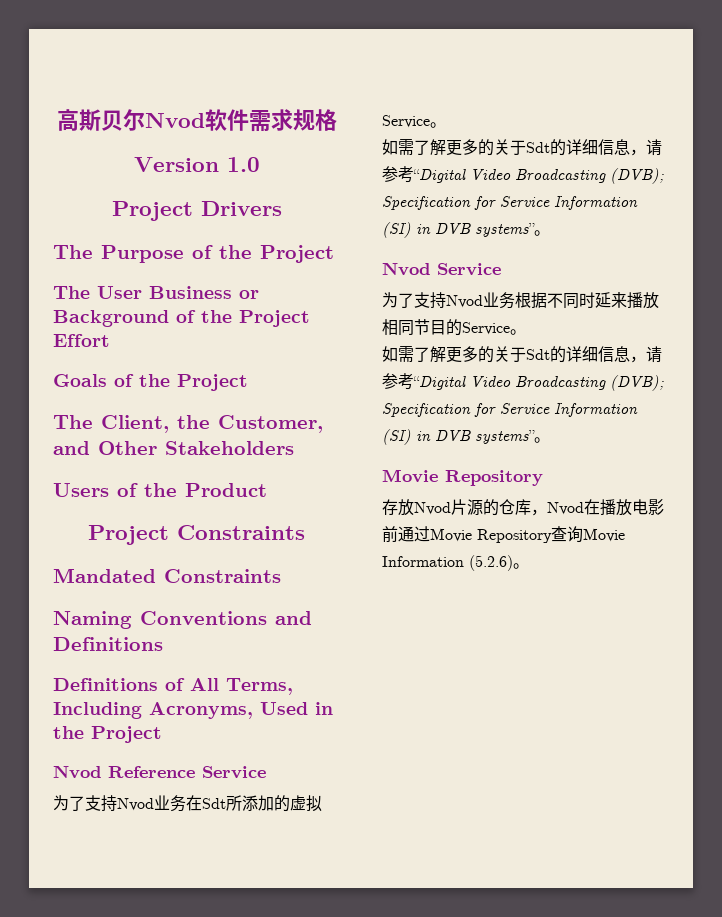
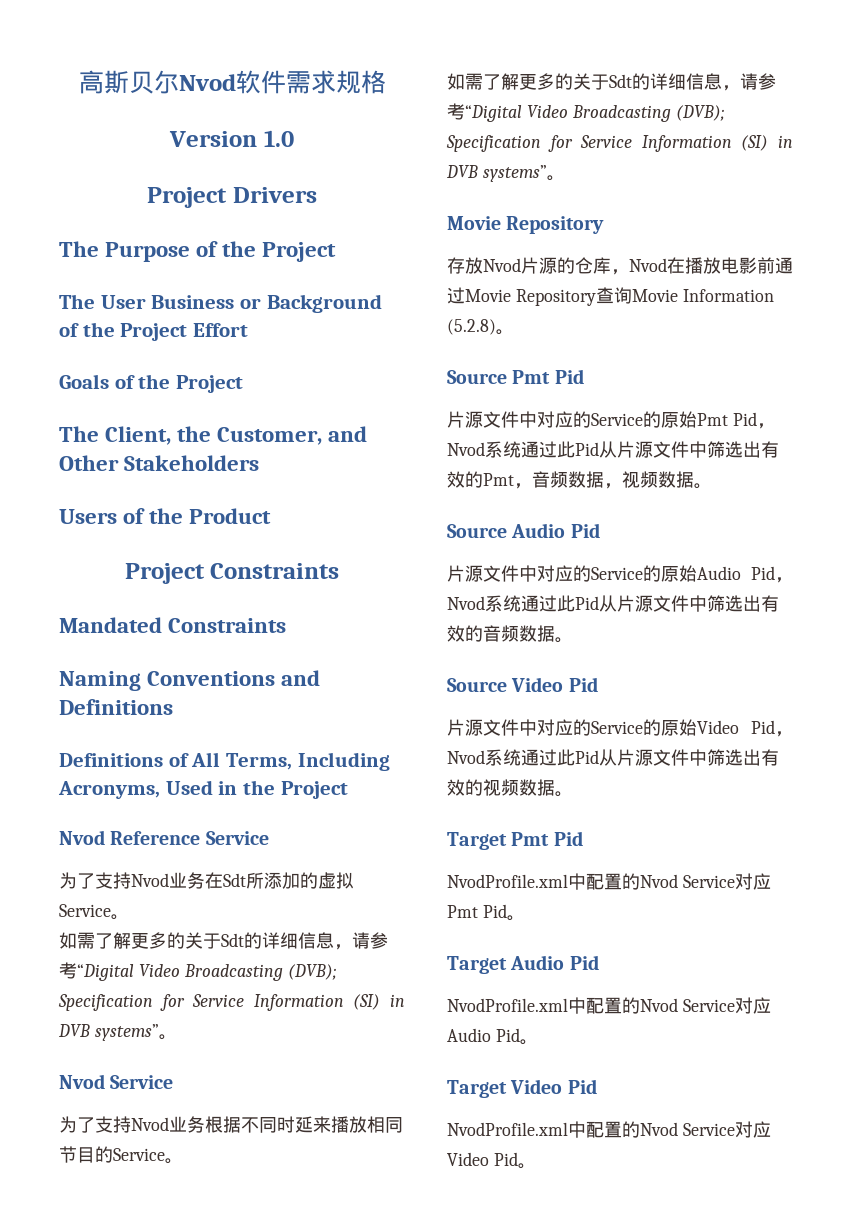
- 存放Nvod片源的仓库，Nvod在播放电影前通过Movie Repository查询Movie Information (5.2.6)。
+ 存放Nvod片源的仓库，Nvod在播放电影前通过Movie Repository查询Movie Information (5.2.8)。
+ Source Pmt Pid
+ 片源文件中对应的Service的原始Pmt Pid，Nvod系统通过此Pid从片源文件中筛选出有效的Pmt，音频数据，视频数据。
+ Source Audio Pid
+ 片源文件中对应的Service的原始Audio Pid，Nvod系统通过此Pid从片源文件中筛选出有效的音频数据。
+ Source Video Pid
+ 片源文件中对应的Service的原始Video Pid，Nvod系统通过此Pid从片源文件中筛选出有效的视频数据。
+ Target Pmt Pid
+ NvodProfile.xml中配置的Nvod Service对应Pmt Pid。
+ Target Audio Pid
+ NvodProfile.xml中配置的Nvod Service对应Audio Pid。
+ Target Video Pid
+ NvodProfile.xml中配置的Nvod Service对应Video Pid。

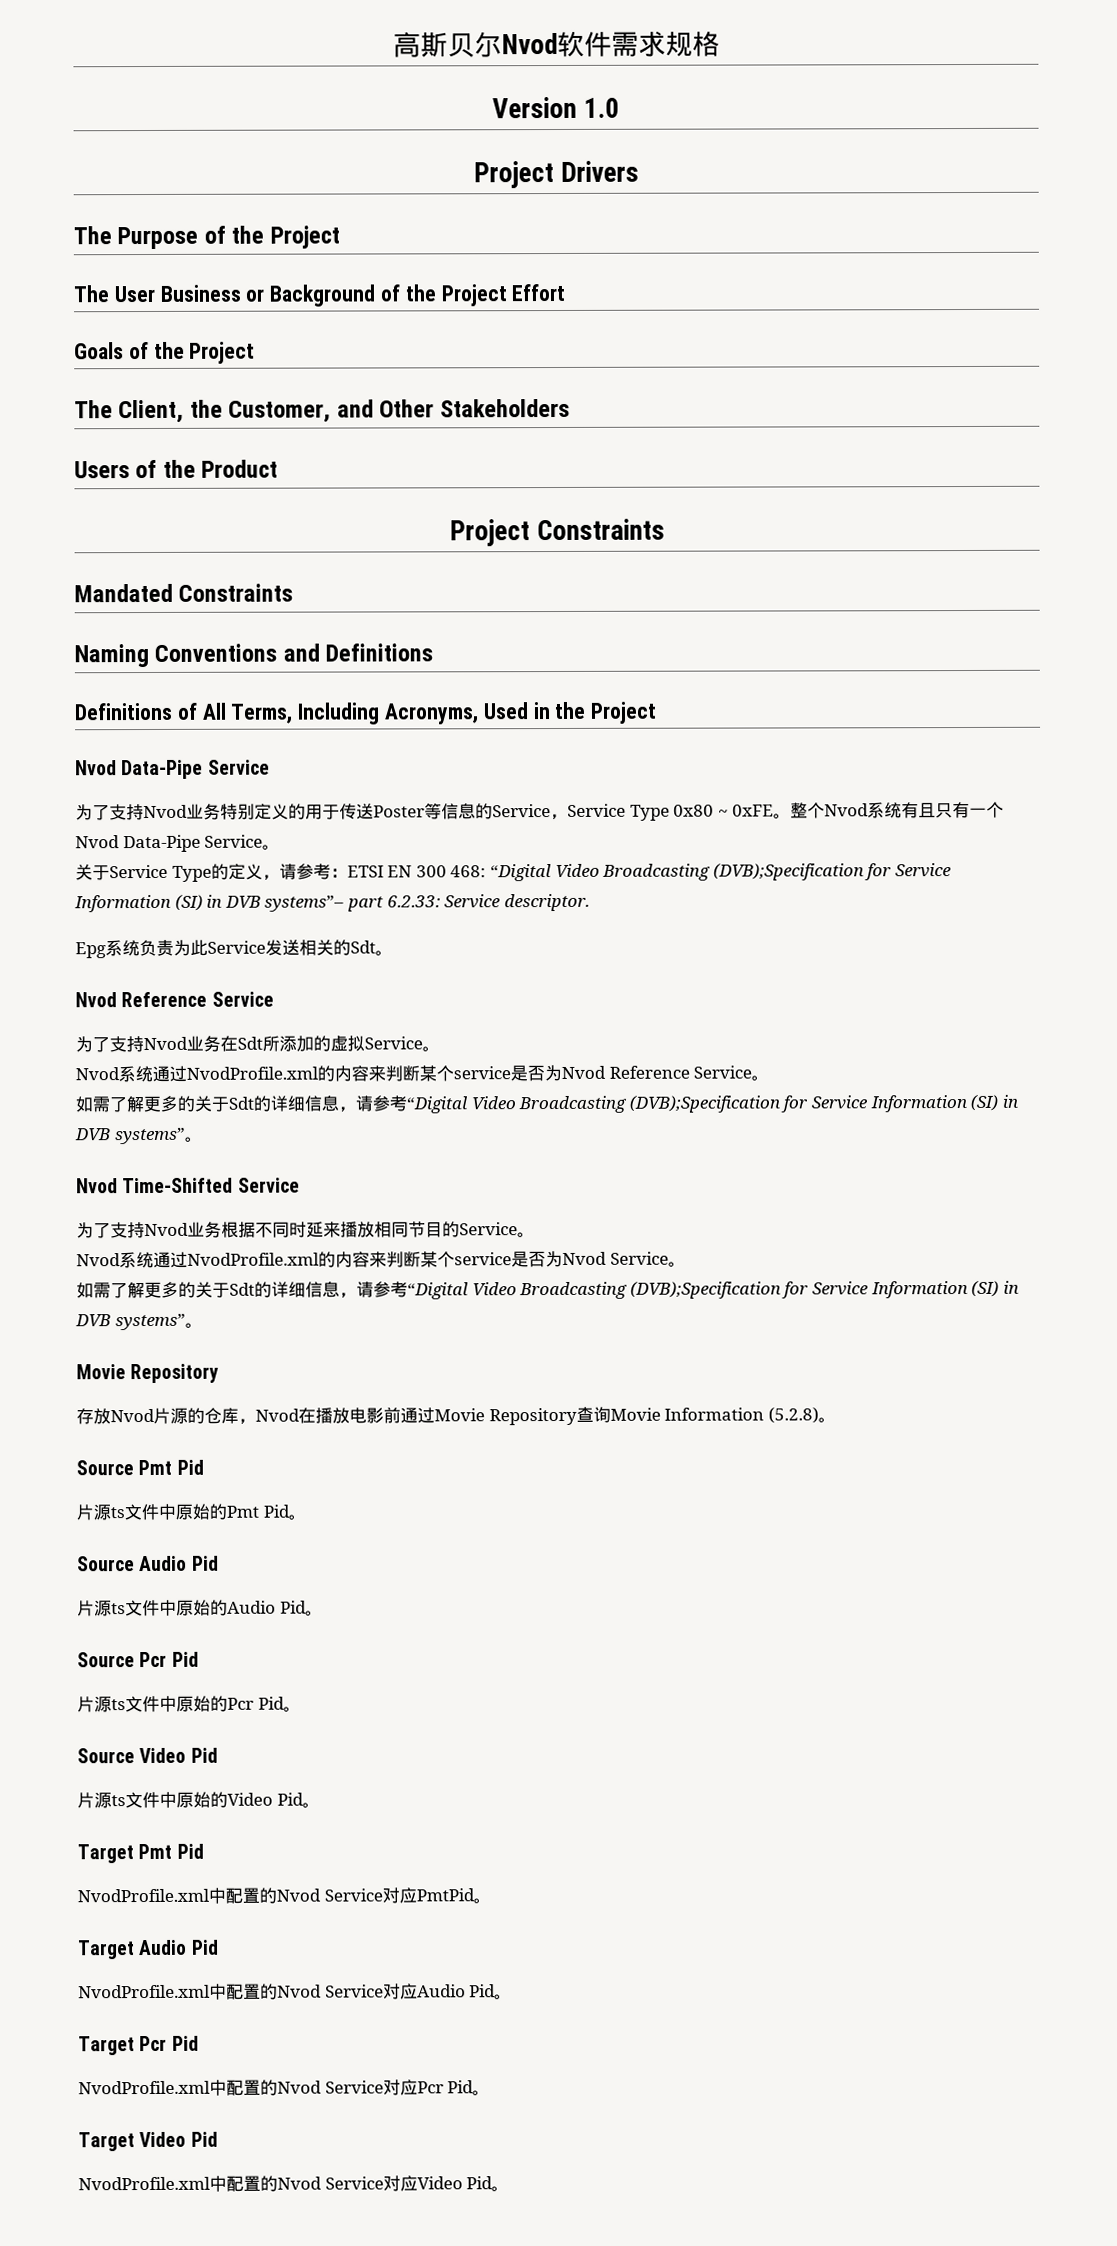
  Definitions of All Terms, Including Acronyms, Used in the Project
+ Nvod Data-Pipe Service
+ 为了支持Nvod业务特别定义的用于传送Poster等信息的Service，Service Type 0x80 ~ 0xFE。整个Nvod系统有且只有一个Nvod Data-Pipe Service。
+ 关于Service Type的定义，请参考：ETSI EN 300 468: “Digital Video Broadcasting (DVB);Specification for Service Information (SI) in DVB systems”– part 6.2.33: Service descriptor.
+ Epg系统负责为此Service发送相关的Sdt。
  为了支持Nvod业务在Sdt所添加的虚拟Service。
- 如需了解更多的关于Sdt的详细信息，请参考“Digital Video Broadcasting (DVB); Specification for Service Information (SI) in DVB systems”。
- Nvod Service
+ Nvod系统通过NvodProfile.xml的内容来判断某个service是否为Nvod Reference Service。
+ 如需了解更多的关于Sdt的详细信息，请参考“Digital Video Broadcasting (DVB);Specification for Service Information (SI) in DVB systems”。
+ Nvod Time-Shifted Service
  为了支持Nvod业务根据不同时延来播放相同节目的Service。
- 如需了解更多的关于Sdt的详细信息，请参考“Digital Video Broadcasting (DVB); Specification for Service Information (SI) in DVB systems”。
+ Nvod系统通过NvodProfile.xml的内容来判断某个service是否为Nvod Service。
+ 如需了解更多的关于Sdt的详细信息，请参考“Digital Video Broadcasting (DVB);Specification for Service Information (SI) in DVB systems”。
- 片源文件中对应的Service的原始Pmt Pid，Nvod系统通过此Pid从片源文件中筛选出有效的Pmt，音频数据，视频数据。
+ 片源ts文件中原始的Pmt Pid。
- 片源文件中对应的Service的原始Audio Pid，Nvod系统通过此Pid从片源文件中筛选出有效的音频数据。
+ 片源ts文件中原始的Audio Pid。
+ Source Pcr Pid
+ 片源ts文件中原始的Pcr Pid。
- 片源文件中对应的Service的原始Video Pid，Nvod系统通过此Pid从片源文件中筛选出有效的视频数据。
+ 片源ts文件中原始的Video Pid。
- NvodProfile.xml中配置的Nvod Service对应Pmt Pid。
+ NvodProfile.xml中配置的Nvod Service对应PmtPid。
+ Target Pcr Pid
+ NvodProfile.xml中配置的Nvod Service对应Pcr Pid。

